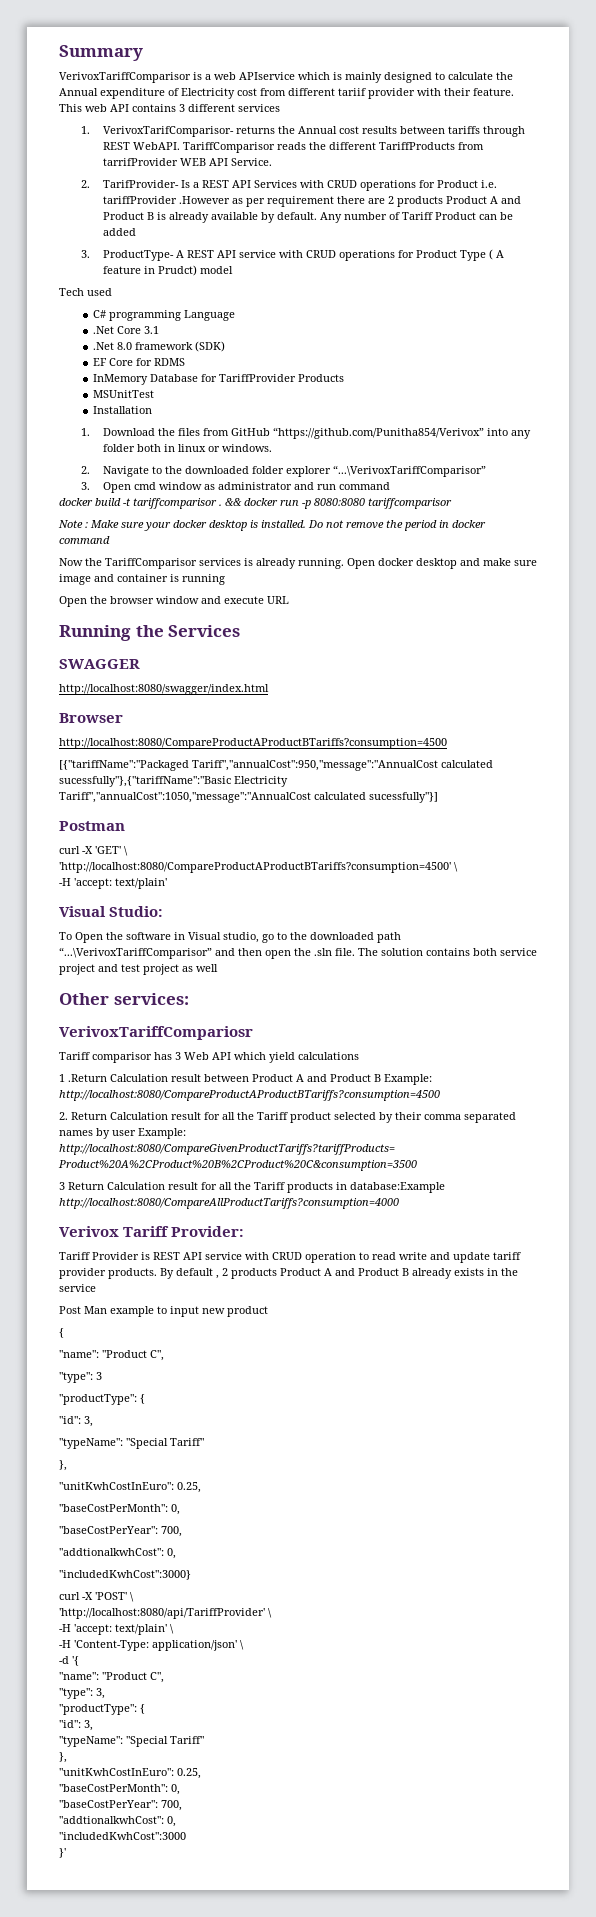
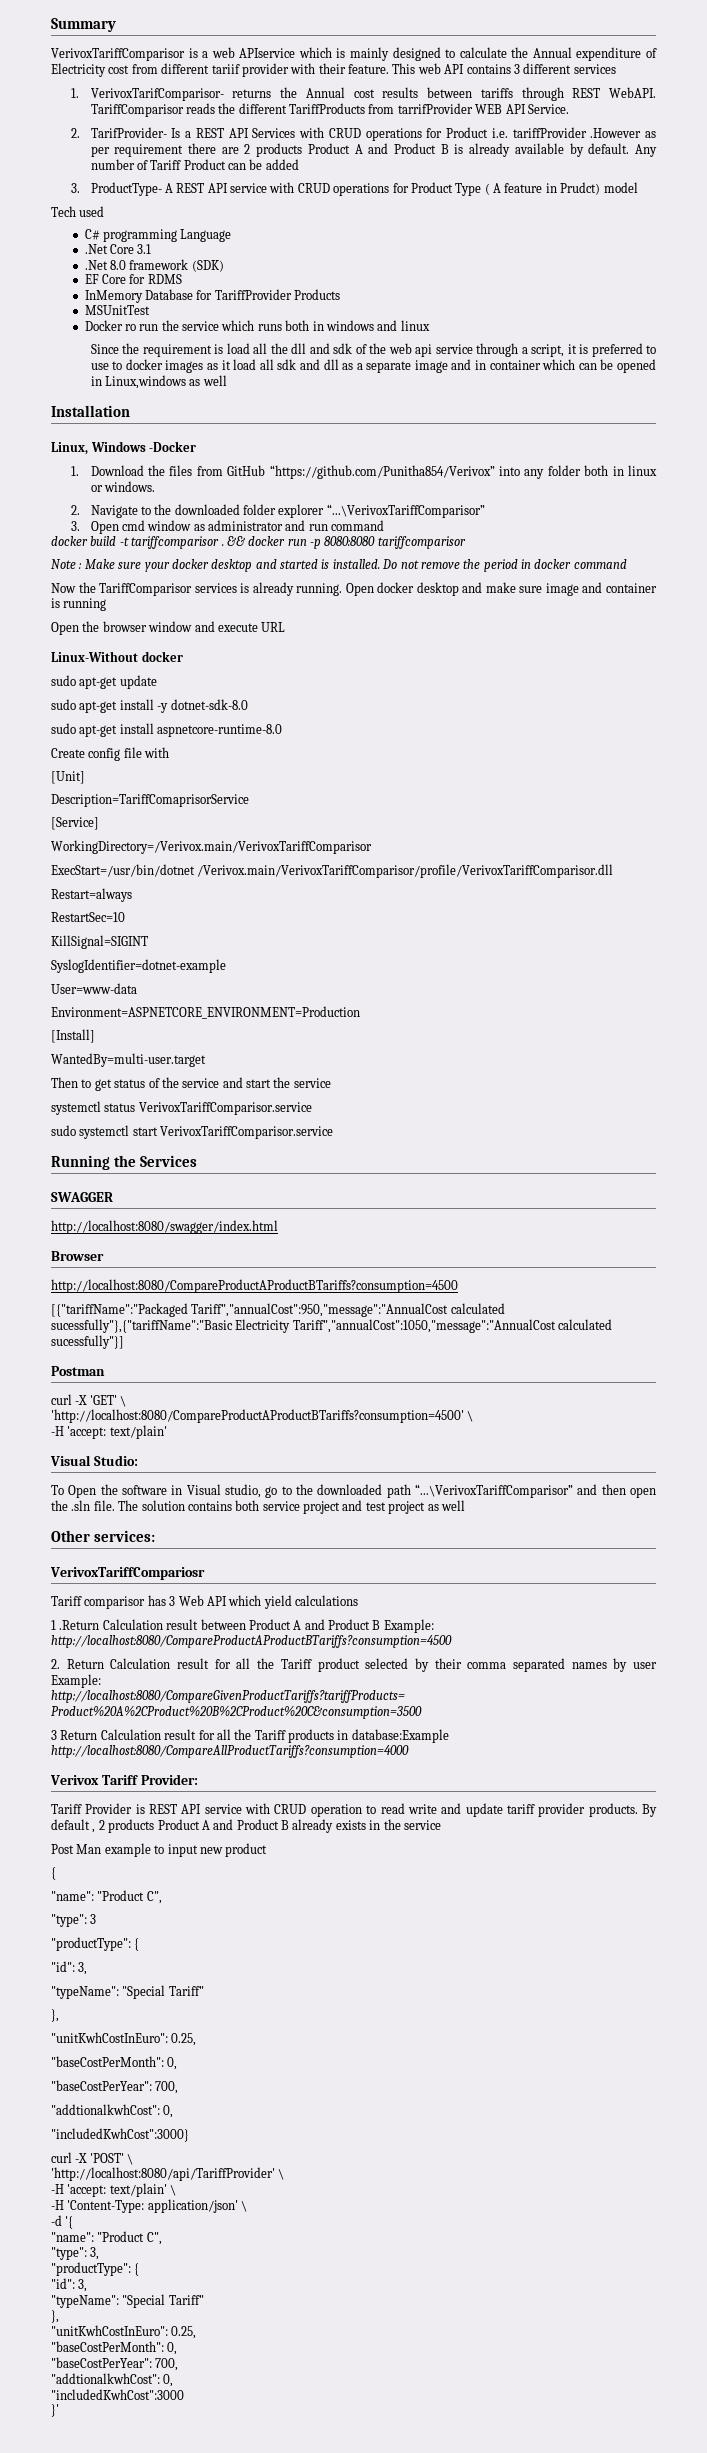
+ Docker ro run the service which runs both in windows and linux
+ Since the requirement is load all the dll and sdk of the web api service through a script, it is preferred to use to docker images as it load all sdk and dll as a separate image and in container which can be opened in Linux,windows as well
  Installation
+ Linux, Windows -Docker
- Note : Make sure your docker desktop is installed.
+ Note : Make sure your docker desktop and started is installed.
+ Linux-Without docker
+ sudo apt-get update
+ sudo apt-get install -y dotnet-sdk-8.0
+ sudo apt-get install aspnetcore-runtime-8.0
+ Create config file with
+ [Unit]
+ Description=TariffComaprisorService
+ [Service]
+ WorkingDirectory=/Verivox.main/VerivoxTariffComparisor
+ ExecStart=/usr/bin/dotnet /Verivox.main/VerivoxTariffComparisor/profile/VerivoxTariffComparisor.dll
+ Restart=always
+ RestartSec=10
+ KillSignal=SIGINT
+ SyslogIdentifier=dotnet-example
+ User=www-data
+ Environment=ASPNETCORE_ENVIRONMENT=Production
+ [Install]
+ WantedBy=multi-user.target
+ Then to get status of the service and start the service
+ systemctl status VerivoxTariffComparisor.service
+ sudo systemctl start VerivoxTariffComparisor.service

